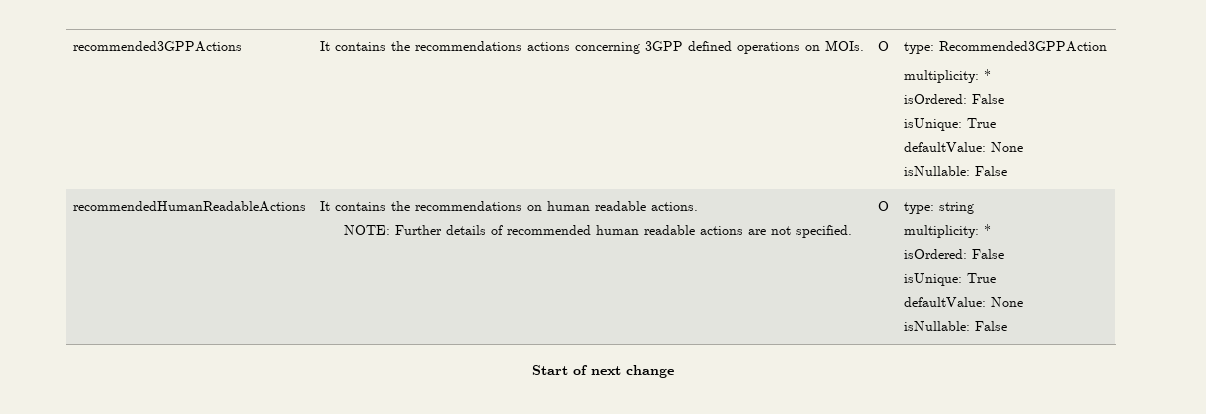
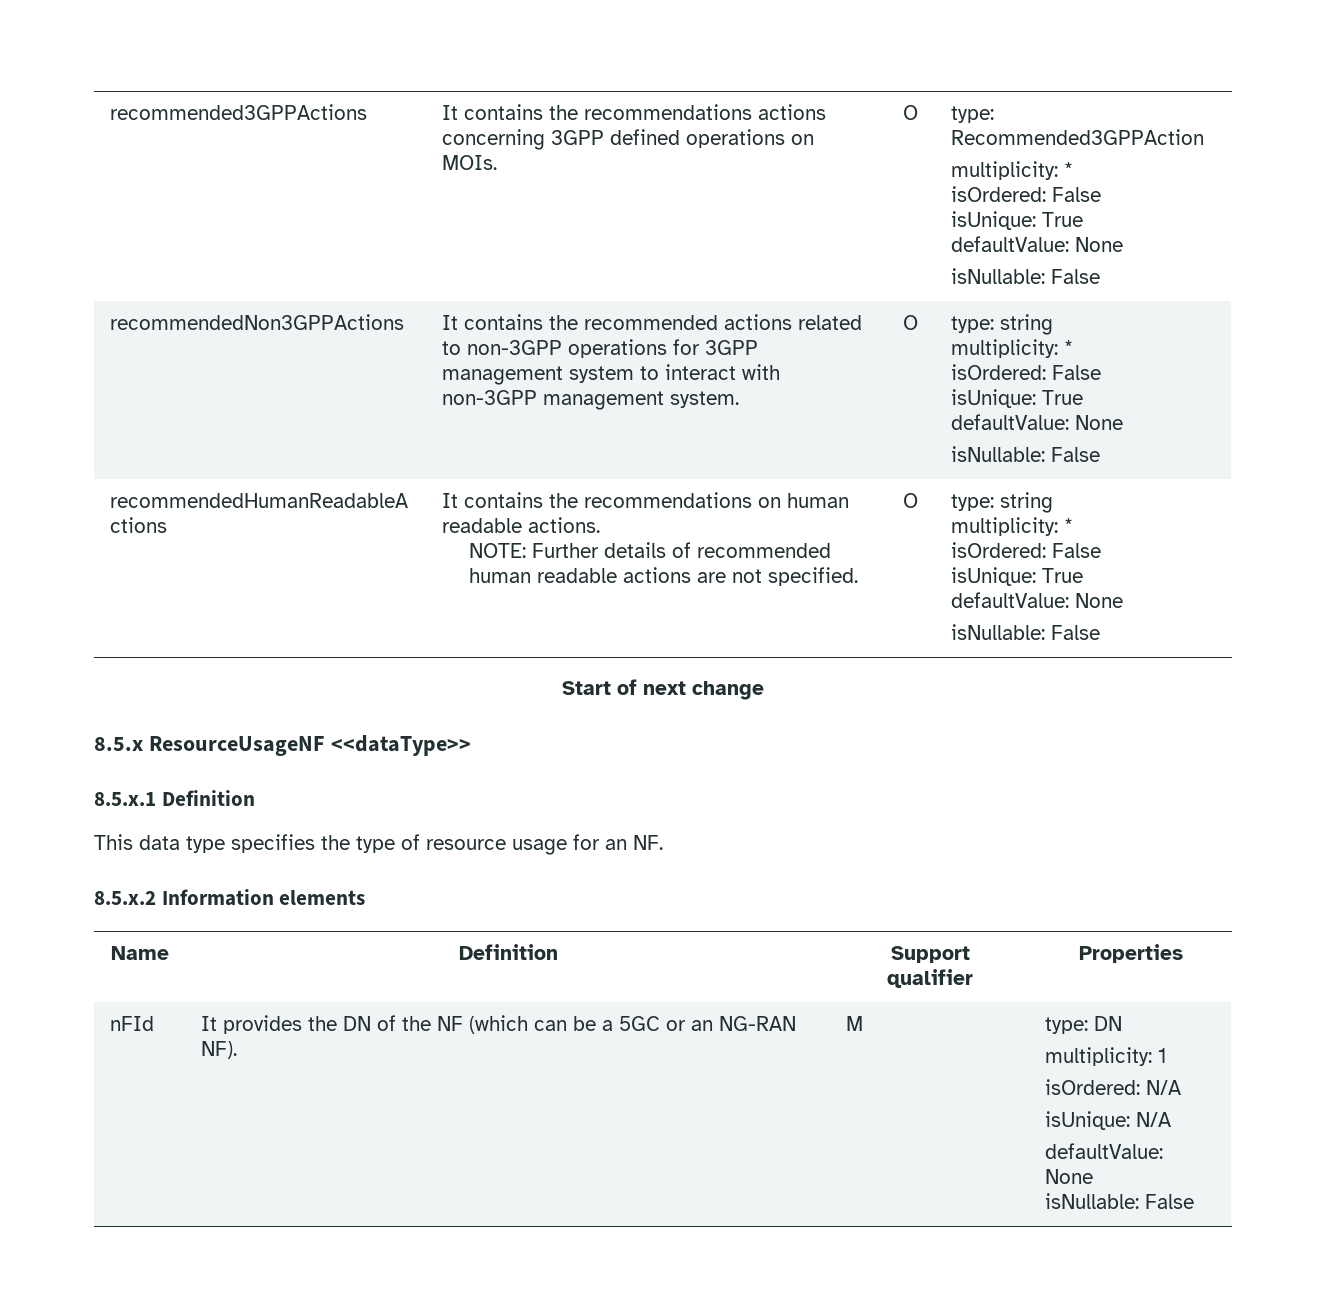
+ recommendedNon3GPPActions | It contains the recommended actions related to non-3GPP operations for 3GPP management system to interact with non-3GPP management system. | O | type: string
+ multiplicity: *
+ isOrdered: False
+ isUnique: True
+ defaultValue: None
+ isNullable: False
+ 8.5.x ResourceUsageNF <<dataType>>
+ 8.5.x.1 Definition
+ This data type specifies the type of resource usage for an NF.
+ 8.5.x.2 Information elements
+ Name | Definition | Support qualifier | Properties
+ nFId | It provides the DN of the NF (which can be a 5GC or an NG-RAN NF). | M | type: DN
+ multiplicity: 1
+ isOrdered: N/A
+ isUnique: N/A
+ defaultValue: None
+ isNullable: False

